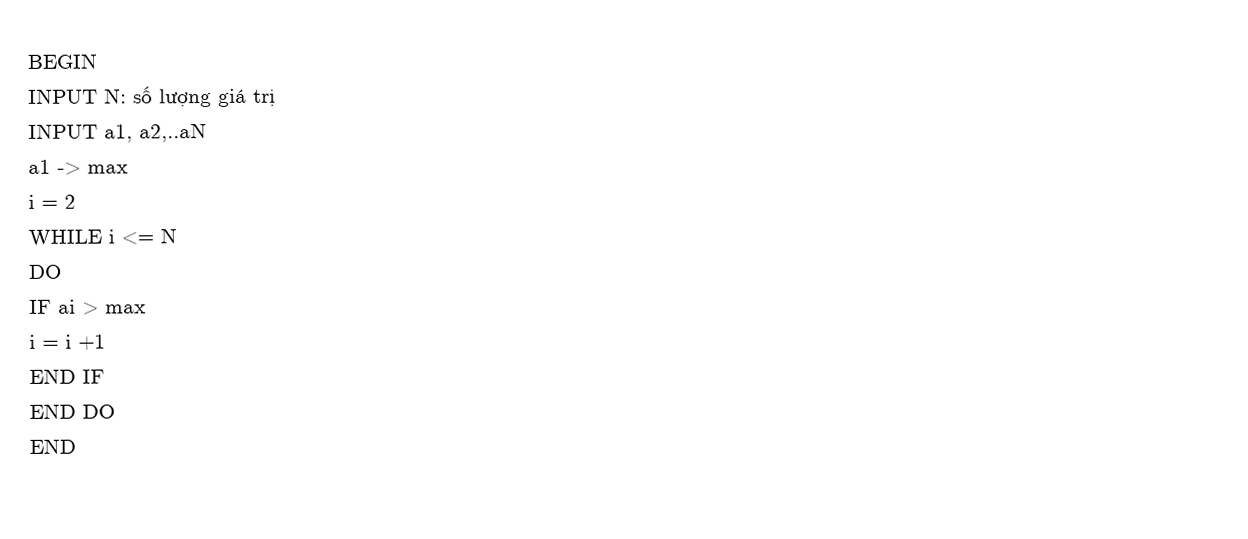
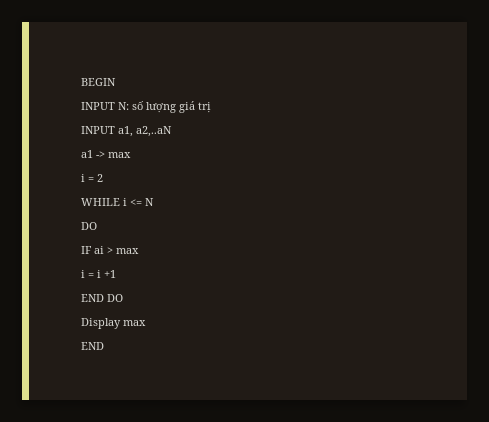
- END IF
  END DO
+ Display max

